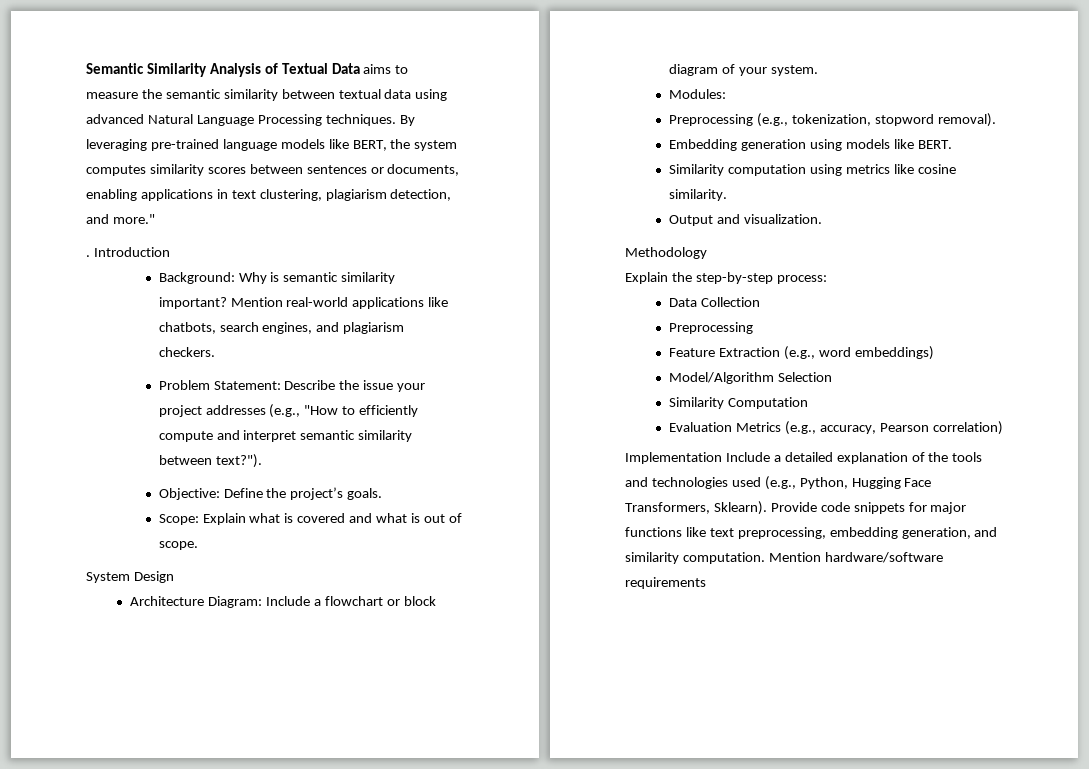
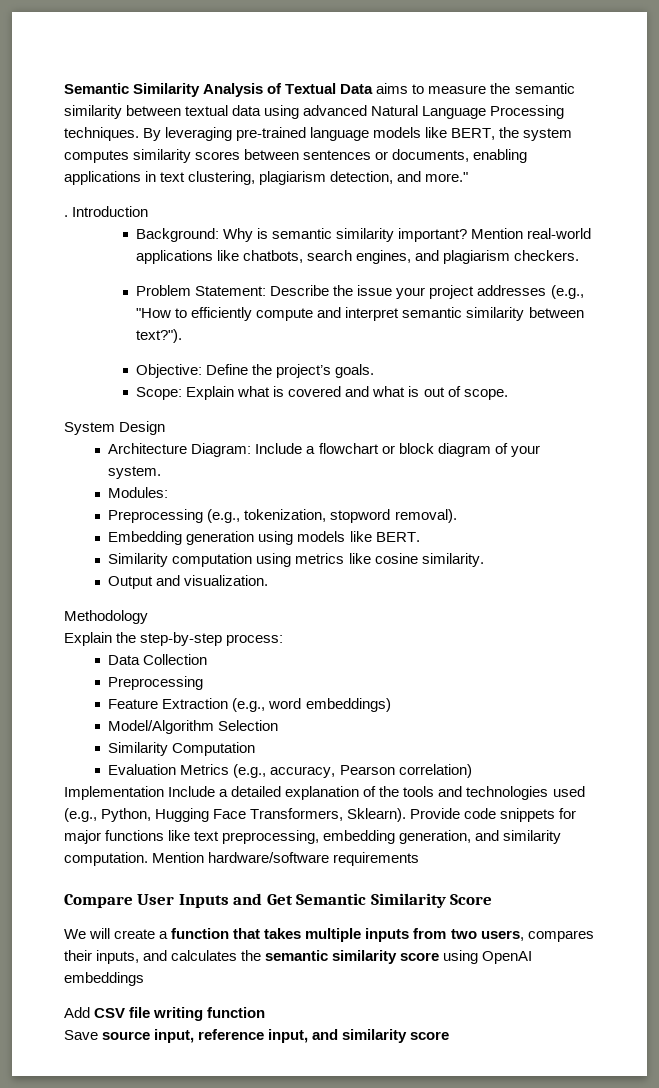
+ Compare User Inputs and Get Semantic Similarity Score
+ We will create a function that takes multiple inputs from two users, compares their inputs, and calculates the semantic similarity score using OpenAI embeddings
+ Add CSV file writing function
+ Save source input, reference input, and similarity score

